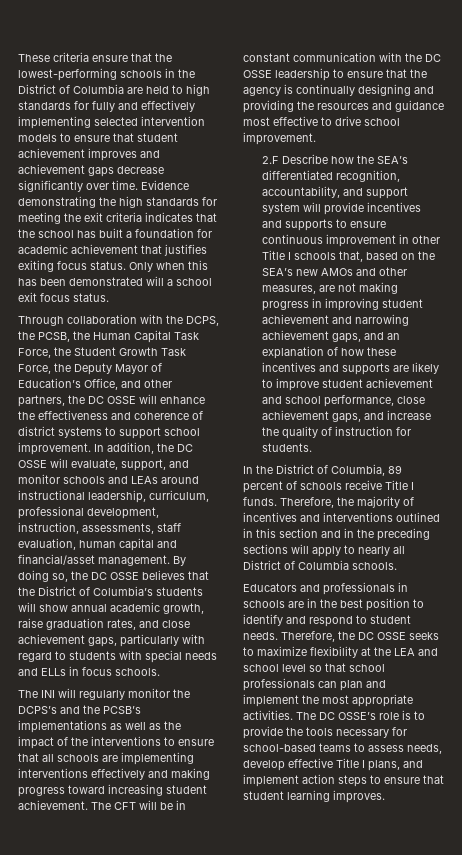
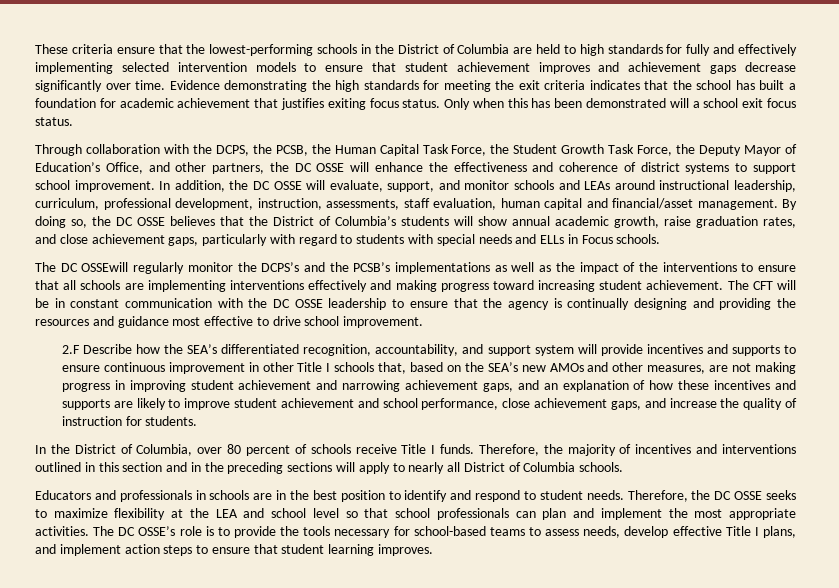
- By doing so, the DC OSSE believes that the District of Columbia’s students will show annual academic growth, raise graduation rates, and close achievement gaps, particularly with regard to students with special needs and ELLs in focus schools.
+ By doing so, the DC OSSE believes that the District of Columbia’s students will show annual academic growth, raise graduation rates, and close achievement gaps, particularly with regard to students with special needs and ELLs in Focus schools.
- The INI will regularly monitor the DCPS’s and the PCSB’s implementations as well as the impact of the interventions to ensure that all schools are implementing interventions effectively and making progress toward increasing student achievement.
+ The DC OSSEwill regularly monitor the DCPS’s and the PCSB’s implementations as well as the impact of the interventions to ensure that all schools are implementing interventions effectively and making progress toward increasing student achievement.
- In the District of Columbia, 89 percent of schools receive Title I funds.
+ In the District of Columbia, over 80 percent of schools receive Title I funds.

